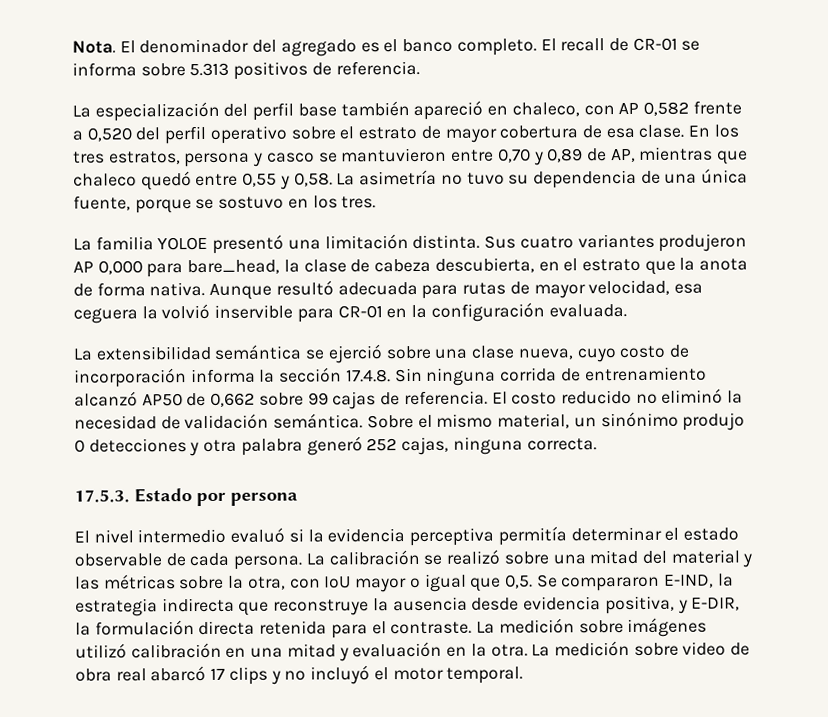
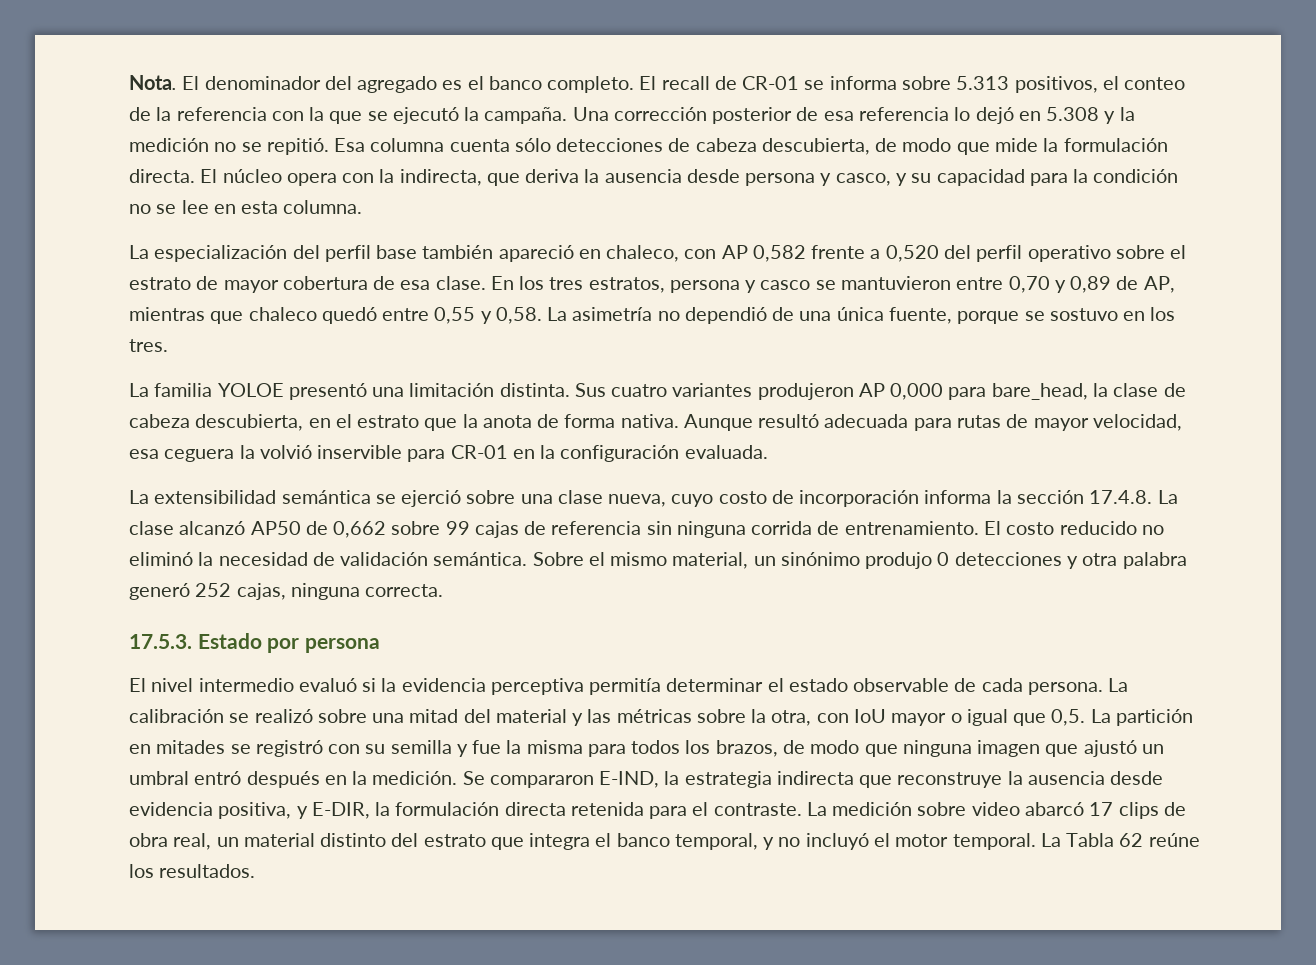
- El recall de CR-01 se informa sobre 5.313 positivos de referencia.
+ El recall de CR-01 se informa sobre 5.313 positivos, el conteo de la referencia con la que se ejecutó la campaña. Una corrección posterior de esa referencia lo dejó en 5.308 y la medición no se repitió. Esa columna cuenta sólo detecciones de cabeza descubierta, de modo que mide la formulación directa. El núcleo opera con la indirecta, que deriva la ausencia desde persona y casco, y su capacidad para la condición no se lee en esta columna.
- La asimetría no tuvo su dependencia de una única fuente, porque se sostuvo en los tres.
+ La asimetría no dependió de una única fuente, porque se sostuvo en los tres.
- La extensibilidad semántica se ejerció sobre una clase nueva, cuyo costo de incorporación informa la sección 17.4.8. Sin ninguna corrida de entrenamiento alcanzó AP50 de 0,662 sobre 99 cajas de referencia.
+ La extensibilidad semántica se ejerció sobre una clase nueva, cuyo costo de incorporación informa la sección 17.4.8. La clase alcanzó AP50 de 0,662 sobre 99 cajas de referencia sin ninguna corrida de entrenamiento.
+ La partición en mitades se registró con su semilla y fue la misma para todos los brazos, de modo que ninguna imagen que ajustó un umbral entró después en la medición.
- La medición sobre imágenes utilizó calibración en una mitad y evaluación en la otra. La medición sobre video de obra real abarcó 17 clips y no incluyó el motor temporal.
+ La medición sobre video abarcó 17 clips de obra real, un material distinto del estrato que integra el banco temporal, y no incluyó el motor temporal.
+ La Tabla 62 reúne los resultados.

